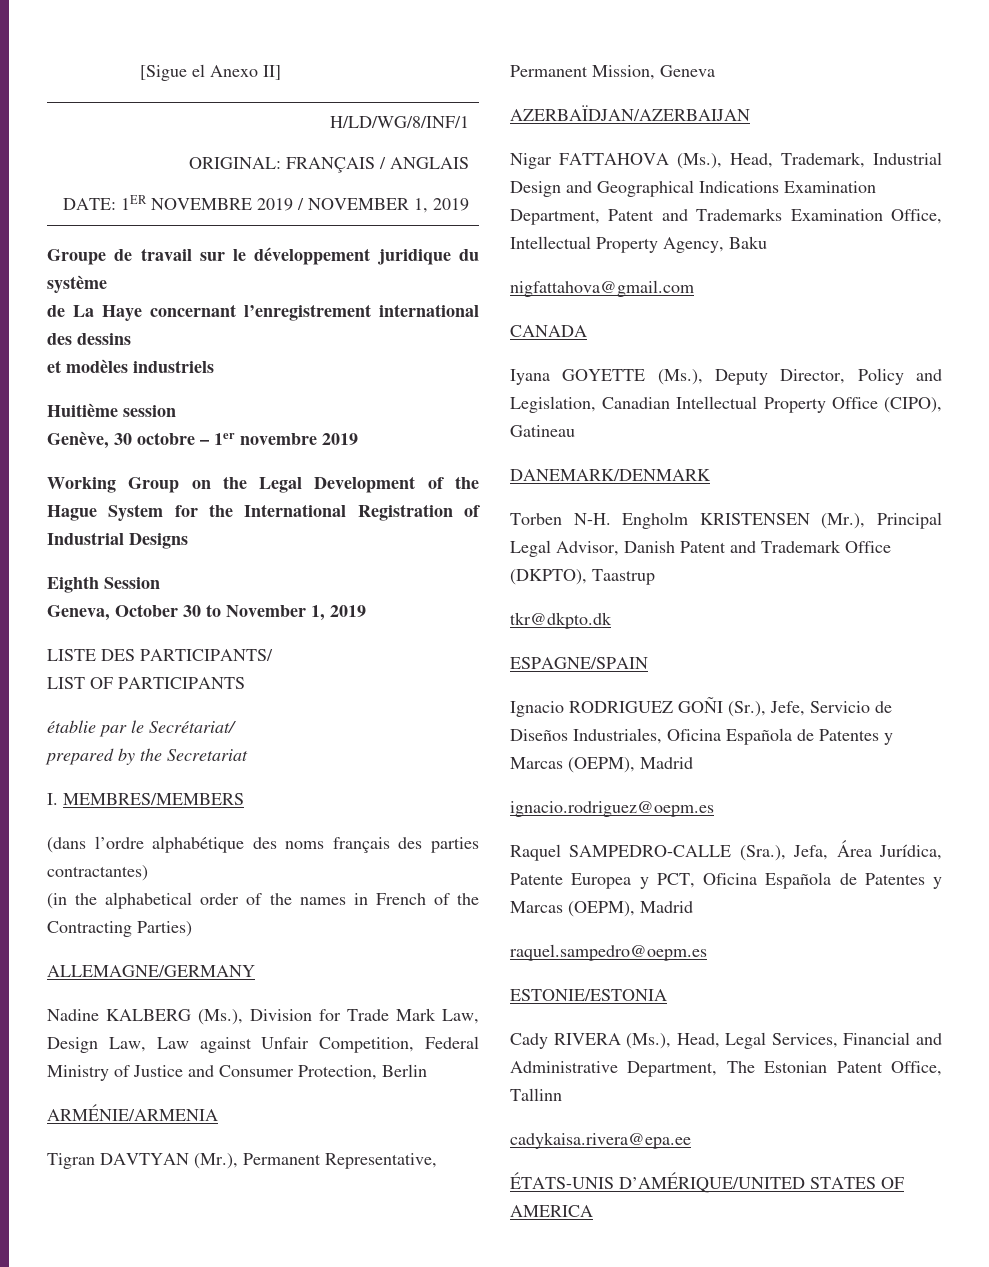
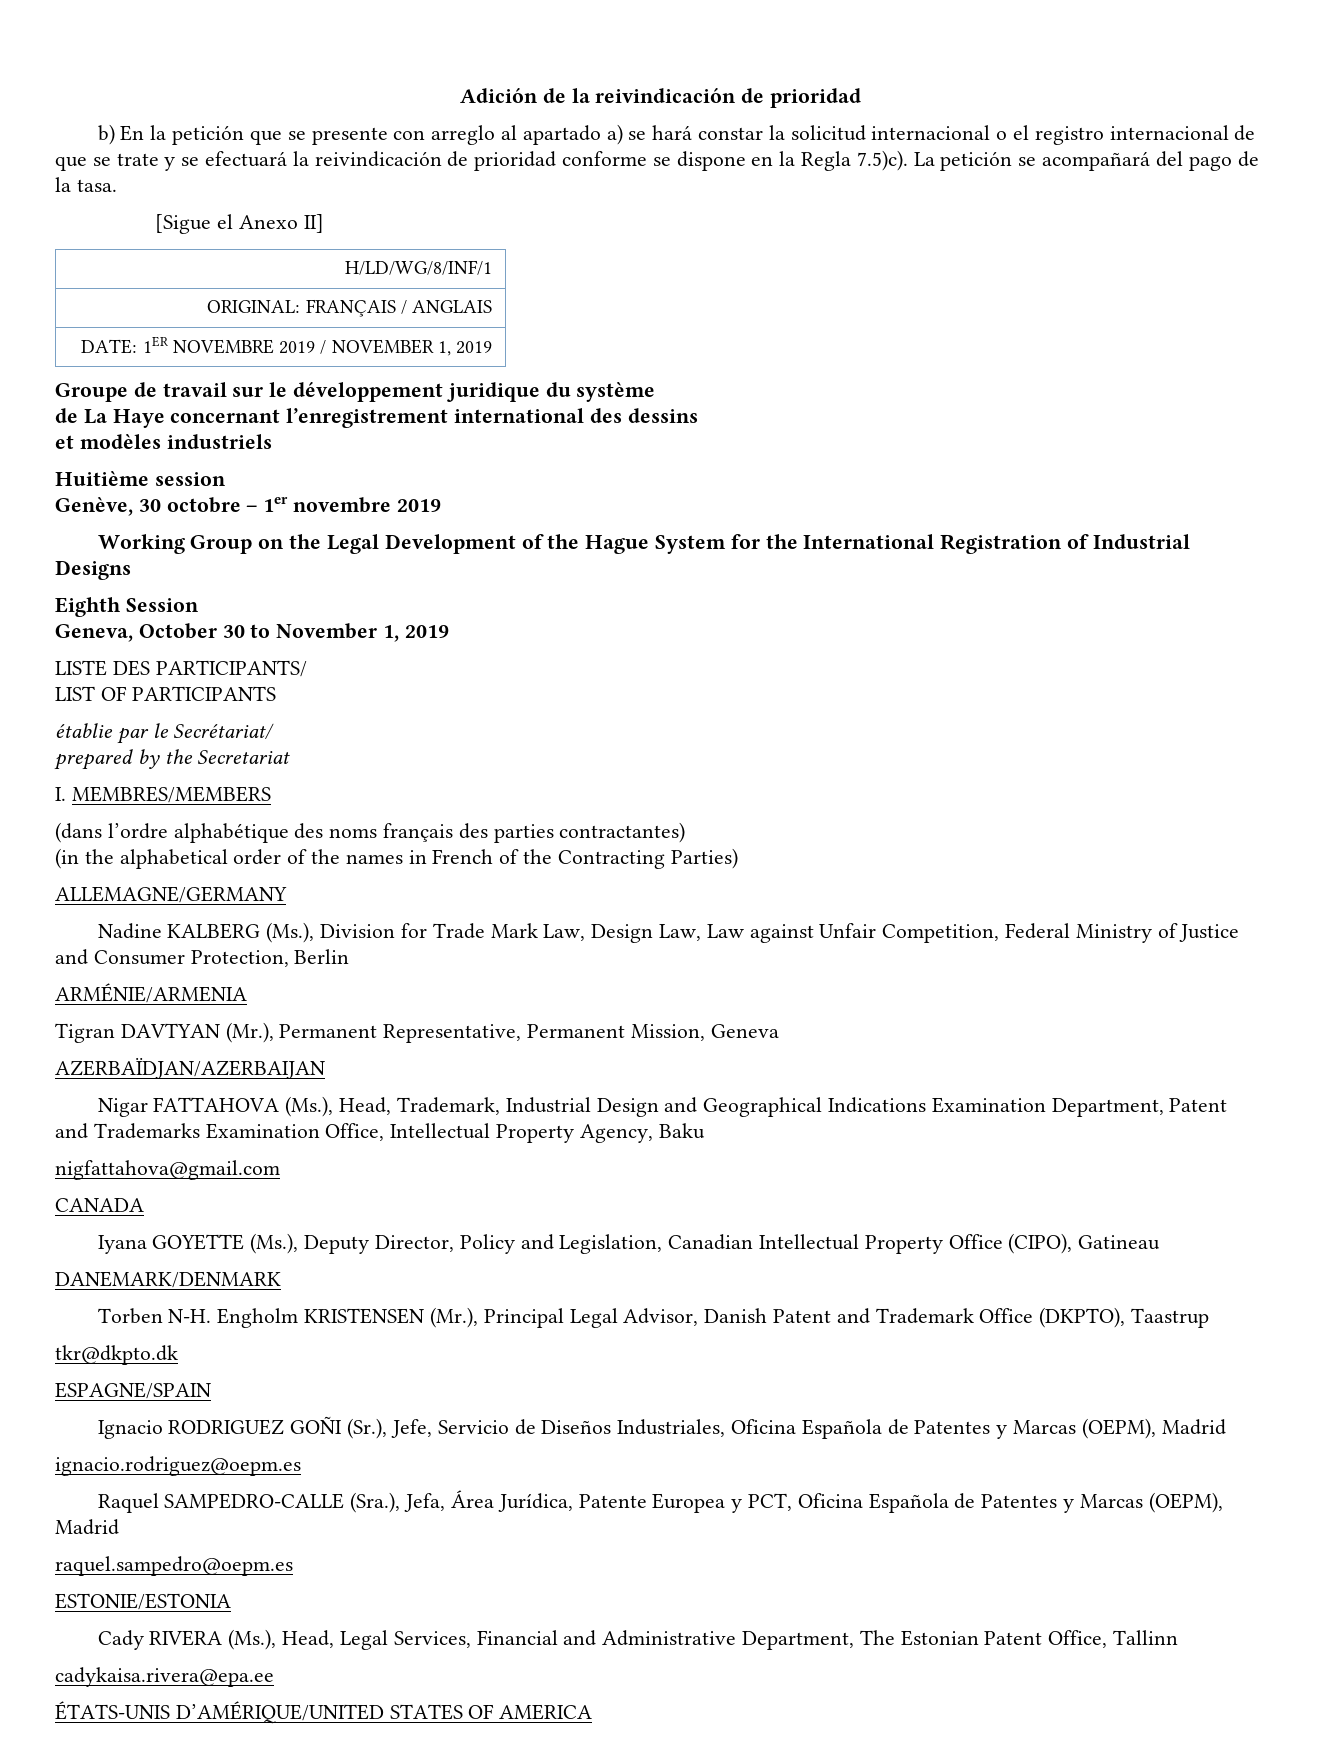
+ Adición de la reivindicación de prioridad
+ b) En la petición que se presente con arreglo al apartado a) se hará constar la solicitud internacional o el registro internacional de que se trate y se efectuará la reivindicación de prioridad conforme se dispone en la Regla 7.5)c). La petición se acompañará del pago de la tasa.

